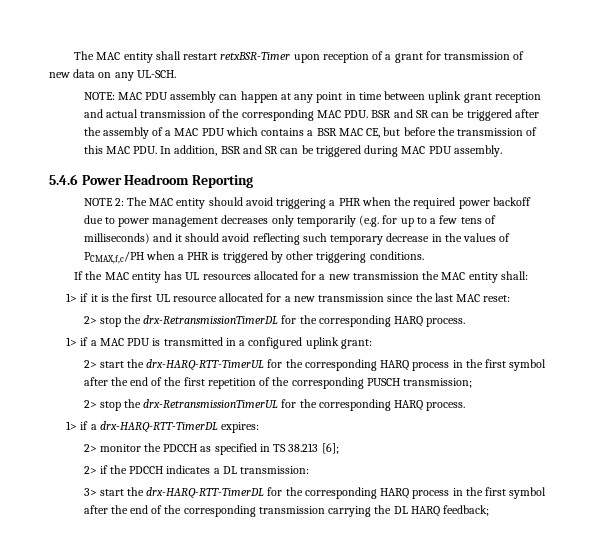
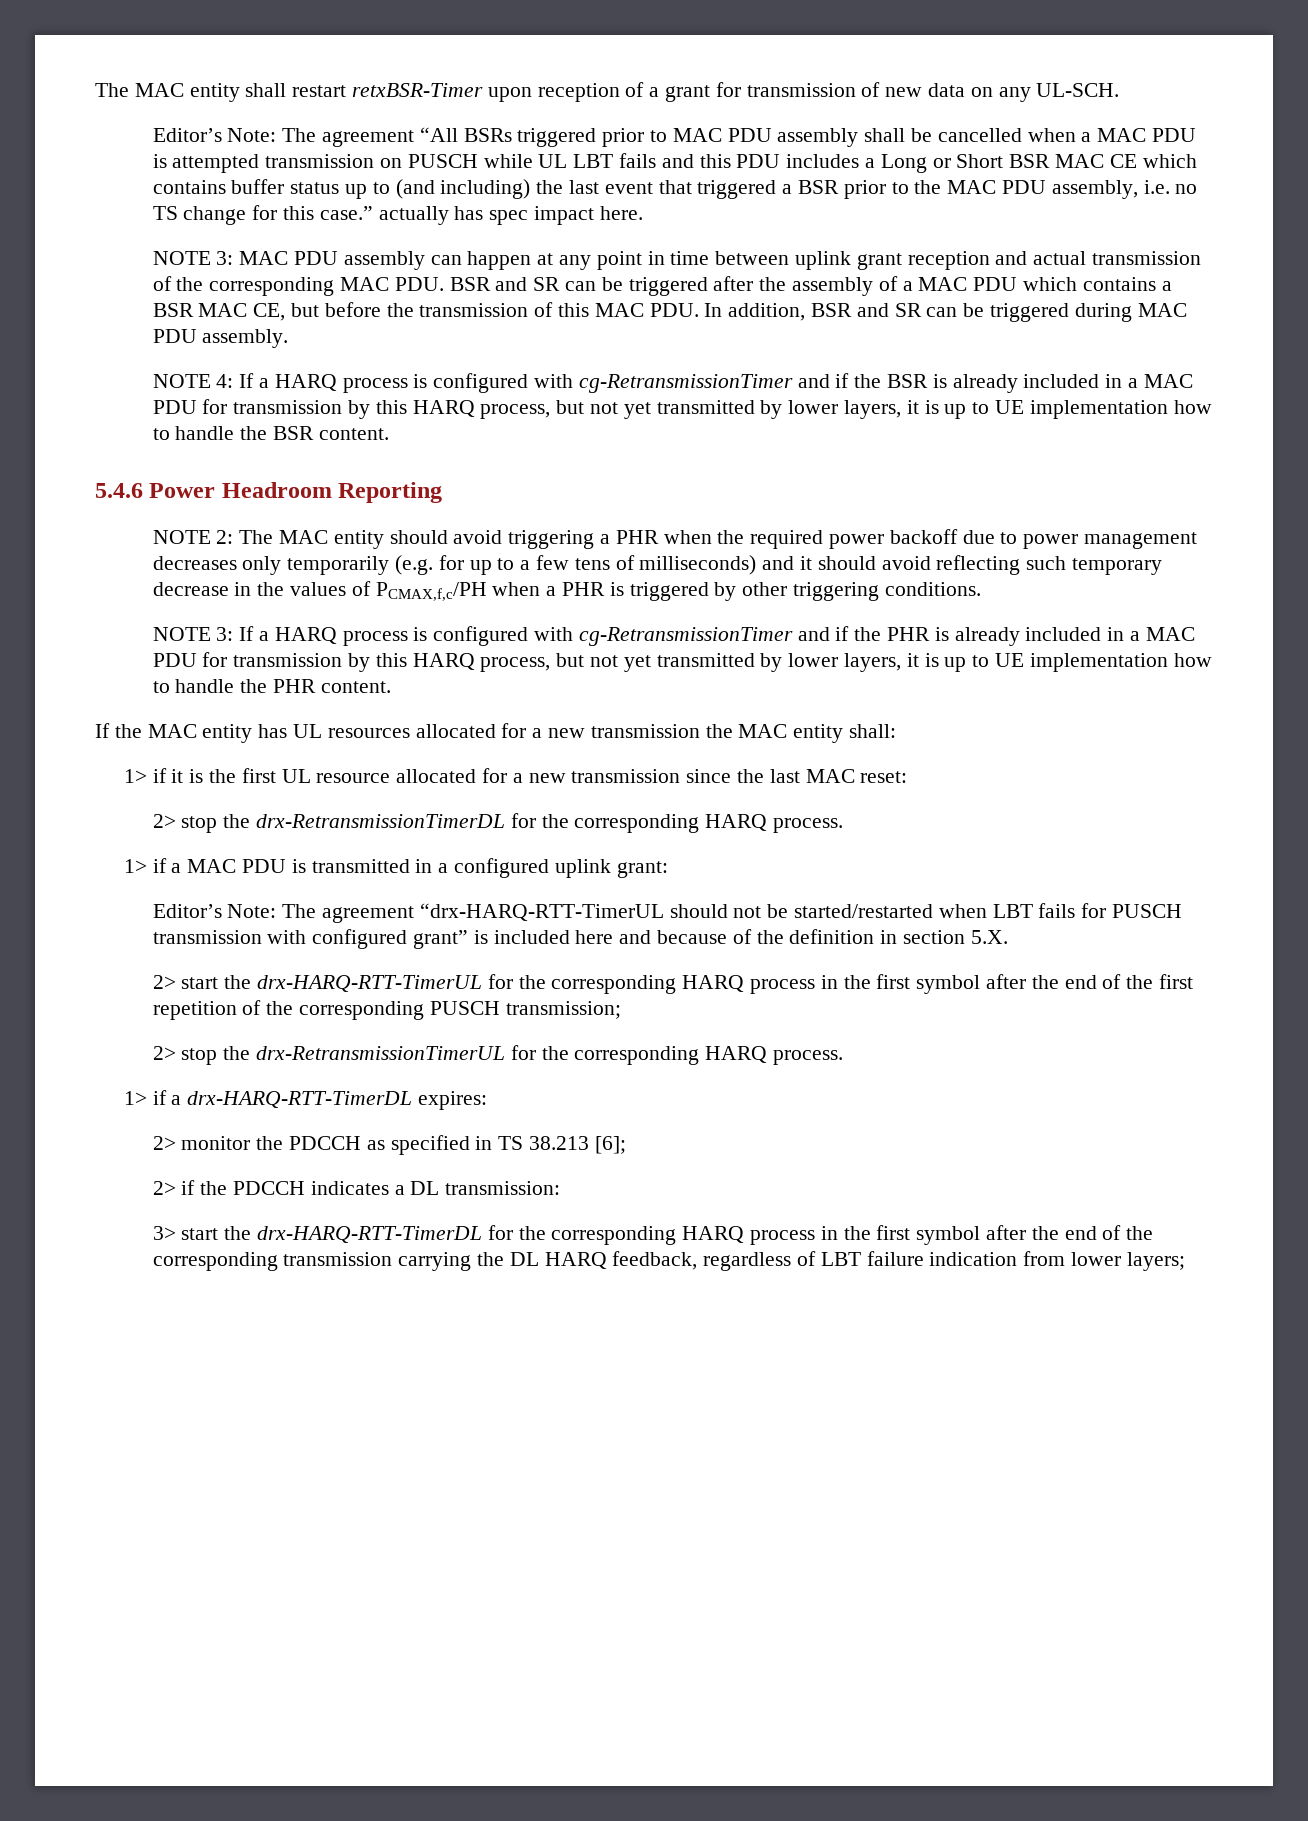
- NOTE:
+ Editor’s Note: The agreement “All BSRs triggered prior to MAC PDU assembly shall be cancelled when a MAC PDU is attempted transmission on PUSCH while UL LBT fails and this PDU includes a Long or Short BSR MAC CE which contains buffer status up to (and including) the last event that triggered a BSR prior to the MAC PDU assembly, i.e. no TS change for this case.” actually has spec impact here.
+ NOTE 3:
+ NOTE 4: If a HARQ process is configured with cg-RetransmissionTimer and if the BSR is already included in a MAC PDU for transmission by this HARQ process, but not yet transmitted by lower layers, it is up to UE implementation how to handle the BSR content.
+ NOTE 3: If a HARQ process is configured with cg-RetransmissionTimer and if the PHR is already included in a MAC PDU for transmission by this HARQ process, but not yet transmitted by lower layers, it is up to UE implementation how to handle the PHR content.
+ Editor’s Note: The agreement “drx-HARQ-RTT-TimerUL should not be started/restarted when LBT fails for PUSCH transmission with configured grant” is included here and because of the definition in section 5.X.
- 3> start the drx-HARQ-RTT-TimerDL for the corresponding HARQ process in the first symbol after the end of the corresponding transmission carrying the DL HARQ feedback;
+ 3> start the drx-HARQ-RTT-TimerDL for the corresponding HARQ process in the first symbol after the end of the corresponding transmission carrying the DL HARQ feedback, regardless of LBT failure indication from lower layers;

